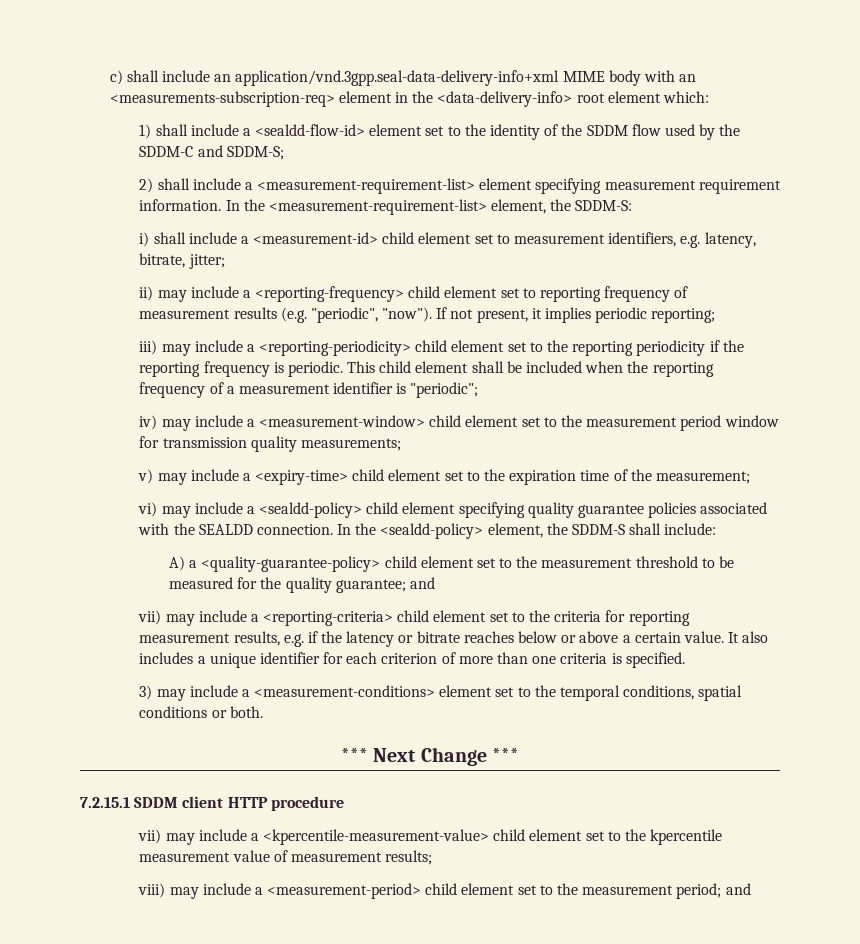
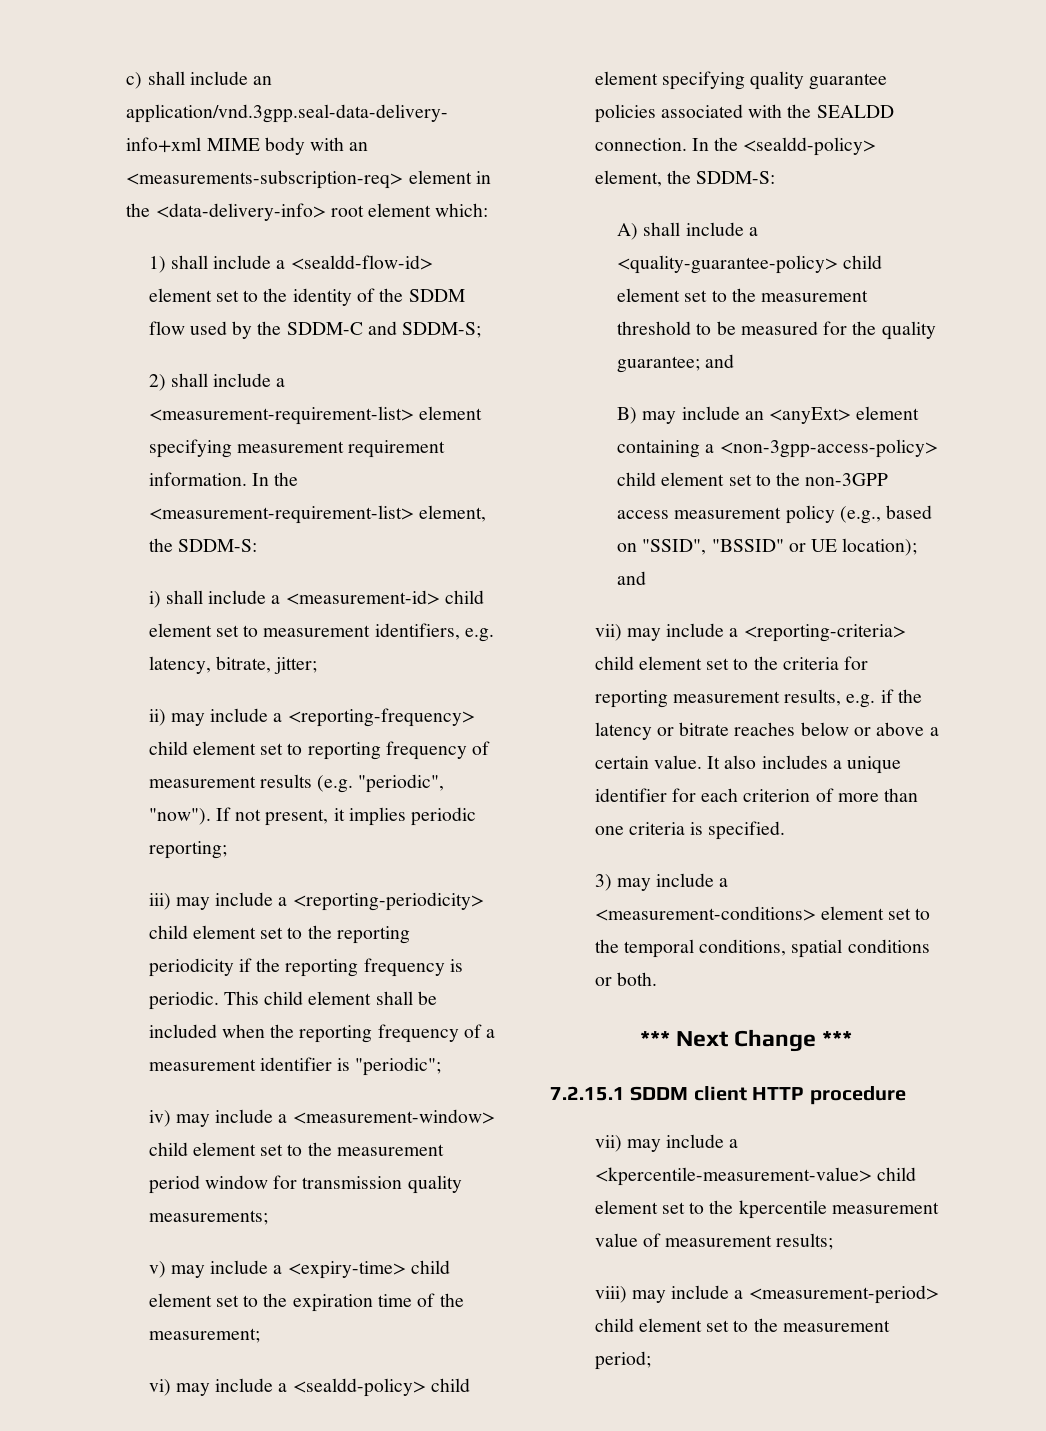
- In the <sealdd-policy> element, the SDDM-S shall include:
+ In the <sealdd-policy> element, the SDDM-S:
- A) a <quality-guarantee-policy> child element set to the measurement threshold to be measured for the quality guarantee; and
+ A) shall include a <quality-guarantee-policy> child element set to the measurement threshold to be measured for the quality guarantee; and
+ B) may include an <anyExt> element containing a <non-3gpp-access-policy> child element set to the non-3GPP access measurement policy (e.g., based on "SSID", "BSSID" or UE location); and
- viii) may include a <measurement-period> child element set to the measurement period; and
+ viii) may include a <measurement-period> child element set to the measurement period;

